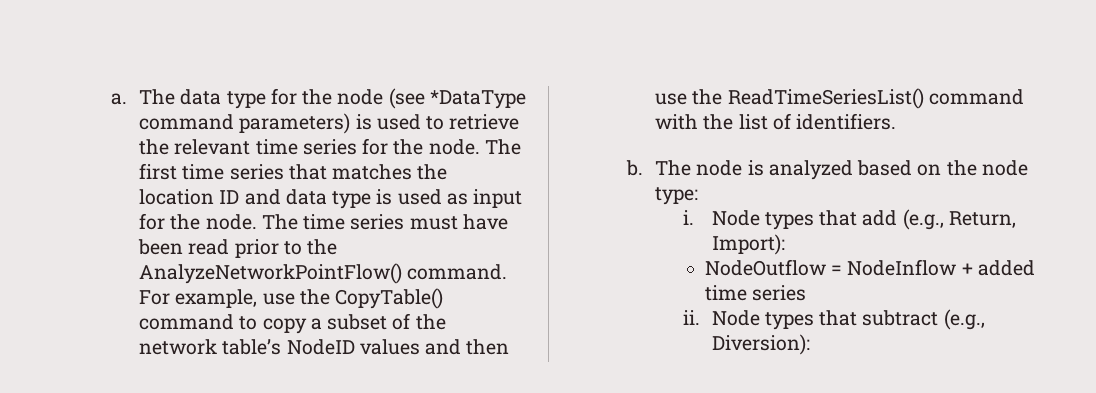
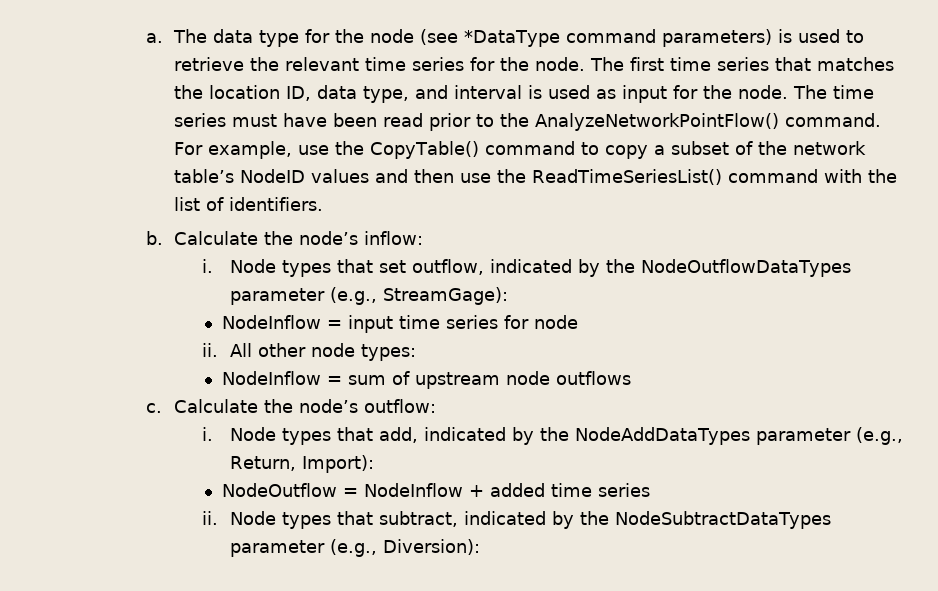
- The first time series that matches the location ID and data type is used as input for the node.
+ The first time series that matches the location ID, data type, and interval is used as input for the node.
- The node is analyzed based on the node type:
- i. Node types that add (e.g., Return, Import):
+ Calculate the node’s inflow:
+ i. Node types that set outflow, indicated by the NodeOutflowDataTypes parameter (e.g., StreamGage):
+ NodeInflow = input time series for node
+ ii. All other node types:
+ NodeInflow = sum of upstream node outflows
+ c. Calculate the node’s outflow:
+ i. Node types that add, indicated by the NodeAddDataTypes parameter (e.g., Return, Import):
- Node types that subtract (e.g., Diversion):
+ Node types that subtract, indicated by the NodeSubtractDataTypes parameter (e.g., Diversion):

